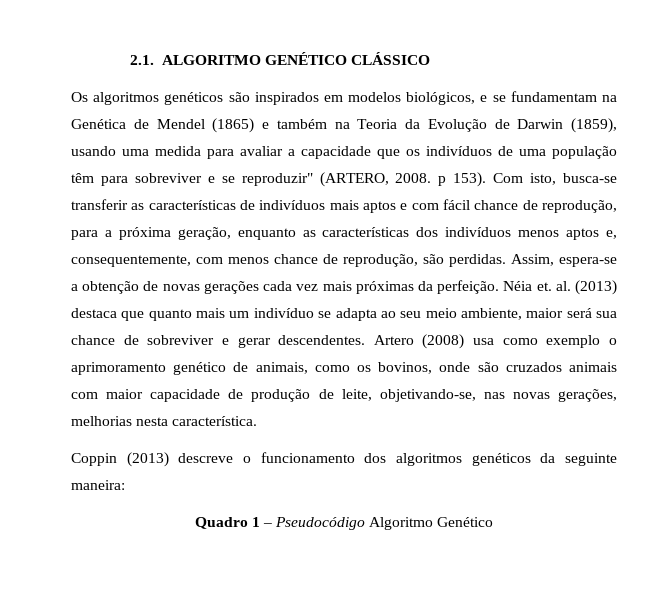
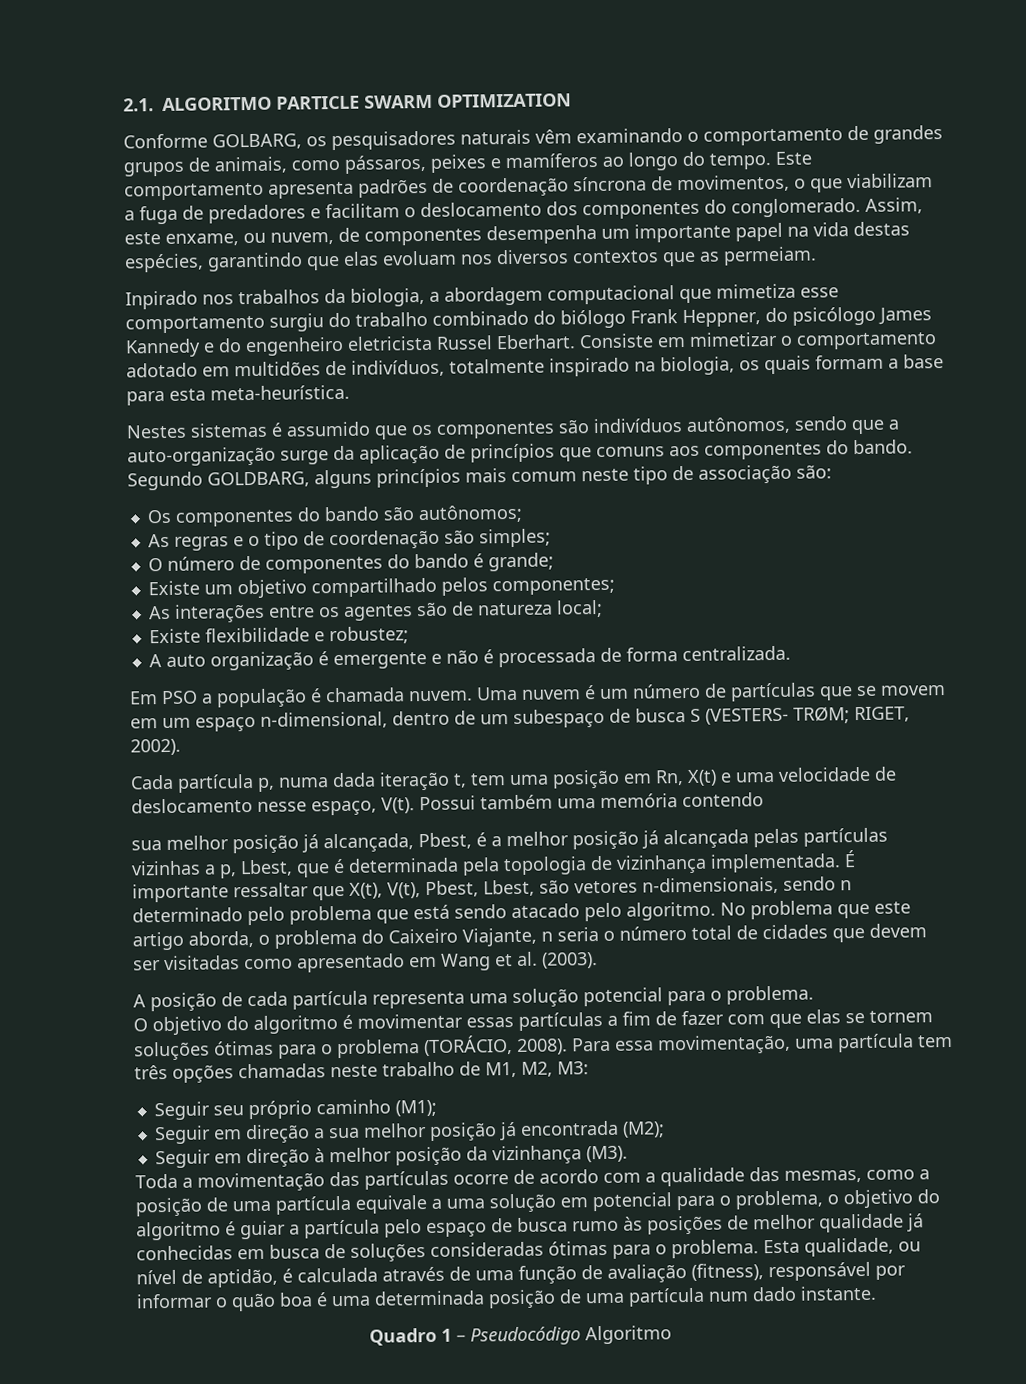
- 2.1. ALGORITMO GENÉTICO CLÁSSICO
- Os algoritmos genéticos são inspirados em modelos biológicos, e se fundamentam na Genética de Mendel (1865) e também na Teoria da Evolução de Darwin (1859), usando uma medida para avaliar a capacidade que os indivíduos de uma população têm para sobreviver e se reproduzir" (ARTERO, 2008. p 153). Com isto, busca-se transferir as características de indivíduos mais aptos e com fácil chance de reprodução, para a próxima geração, enquanto as características dos indivíduos menos aptos e, consequentemente, com menos chance de reprodução, são perdidas. Assim, espera-se a obtenção de novas gerações cada vez mais próximas da perfeição. Néia et. al. (2013) destaca que quanto mais um indivíduo se adapta ao seu meio ambiente, maior será sua chance de sobreviver e gerar descendentes. Artero (2008) usa como exemplo o aprimoramento genético de animais, como os bovinos, onde são cruzados animais com maior capacidade de produção de leite, objetivando-se, nas novas gerações, melhorias nesta característica.
- Coppin (2013) descreve o funcionamento dos algoritmos genéticos da seguinte maneira:
+ 2.1. ALGORITMO PARTICLE SWARM OPTIMIZATION
+ Conforme GOLBARG, os pesquisadores naturais vêm examinando o comportamento de grandes grupos de animais, como pássaros, peixes e mamíferos ao longo do tempo. Este comportamento apresenta padrões de coordenação síncrona de movimentos, o que viabilizam a fuga de predadores e facilitam o deslocamento dos componentes do conglomerado. Assim, este enxame, ou nuvem, de componentes desempenha um importante papel na vida destas espécies, garantindo que elas evoluam nos diversos contextos que as permeiam.
+ Inpirado nos trabalhos da biologia, a abordagem computacional que mimetiza esse comportamento surgiu do trabalho combinado do biólogo Frank Heppner, do psicólogo James Kannedy e do engenheiro eletricista Russel Eberhart. Consiste em mimetizar o comportamento adotado em multidões de indivíduos, totalmente inspirado na biologia, os quais formam a base para esta meta-heurística.
+ Nestes sistemas é assumido que os componentes são indivíduos autônomos, sendo que a auto-organização surge da aplicação de princípios que comuns aos componentes do bando. Segundo GOLDBARG, alguns princípios mais comum neste tipo de associação são:
+ Os componentes do bando são autônomos;
+ As regras e o tipo de coordenação são simples;
+ O número de componentes do bando é grande;
+ Existe um objetivo compartilhado pelos componentes;
+ As interações entre os agentes são de natureza local;
+ Existe flexibilidade e robustez;
+ A auto organização é emergente e não é processada de forma centralizada.
+ Em PSO a população é chamada nuvem. Uma nuvem é um número de partículas que se movem em um espaço n-dimensional, dentro de um subespaço de busca S (VESTERS- TRØM; RIGET, 2002).
+ Cada partícula p, numa dada iteração t, tem uma posição em Rn, X(t) e uma velocidade de deslocamento nesse espaço, V(t). Possui também uma memória contendo
+ sua melhor posição já alcançada, Pbest, é a melhor posição já alcançada pelas partículas vizinhas a p, Lbest, que é determinada pela topologia de vizinhança implementada. É importante ressaltar que X(t), V(t), Pbest, Lbest, são vetores n-dimensionais, sendo n determinado pelo problema que está sendo atacado pelo algoritmo. No problema que este artigo aborda, o problema do Caixeiro Viajante, n seria o número total de cidades que devem ser visitadas como apresentado em Wang et al. (2003).
+ A posição de cada partícula representa uma solução potencial para o problema.
+ O objetivo do algoritmo é movimentar essas partículas a fim de fazer com que elas se tornem soluções ótimas para o problema (TORÁCIO, 2008). Para essa movimentação, uma partícula tem três opções chamadas neste trabalho de M1, M2, M3:
+ Seguir seu próprio caminho (M1);
+ Seguir em direção a sua melhor posição já encontrada (M2);
+ Seguir em direção à melhor posição da vizinhança (M3).
+ Toda a movimentação das partículas ocorre de acordo com a qualidade das mesmas, como a posição de uma partícula equivale a uma solução em potencial para o problema, o objetivo do algoritmo é guiar a partícula pelo espaço de busca rumo às posições de melhor qualidade já conhecidas em busca de soluções consideradas ótimas para o problema. Esta qualidade, ou nível de aptidão, é calculada através de uma função de avaliação (fitness), responsável por informar o quão boa é uma determinada posição de uma partícula num dado instante.
- Quadro 1 – Pseudocódigo Algoritmo Genético
+ Quadro 1 – Pseudocódigo Algoritmo

